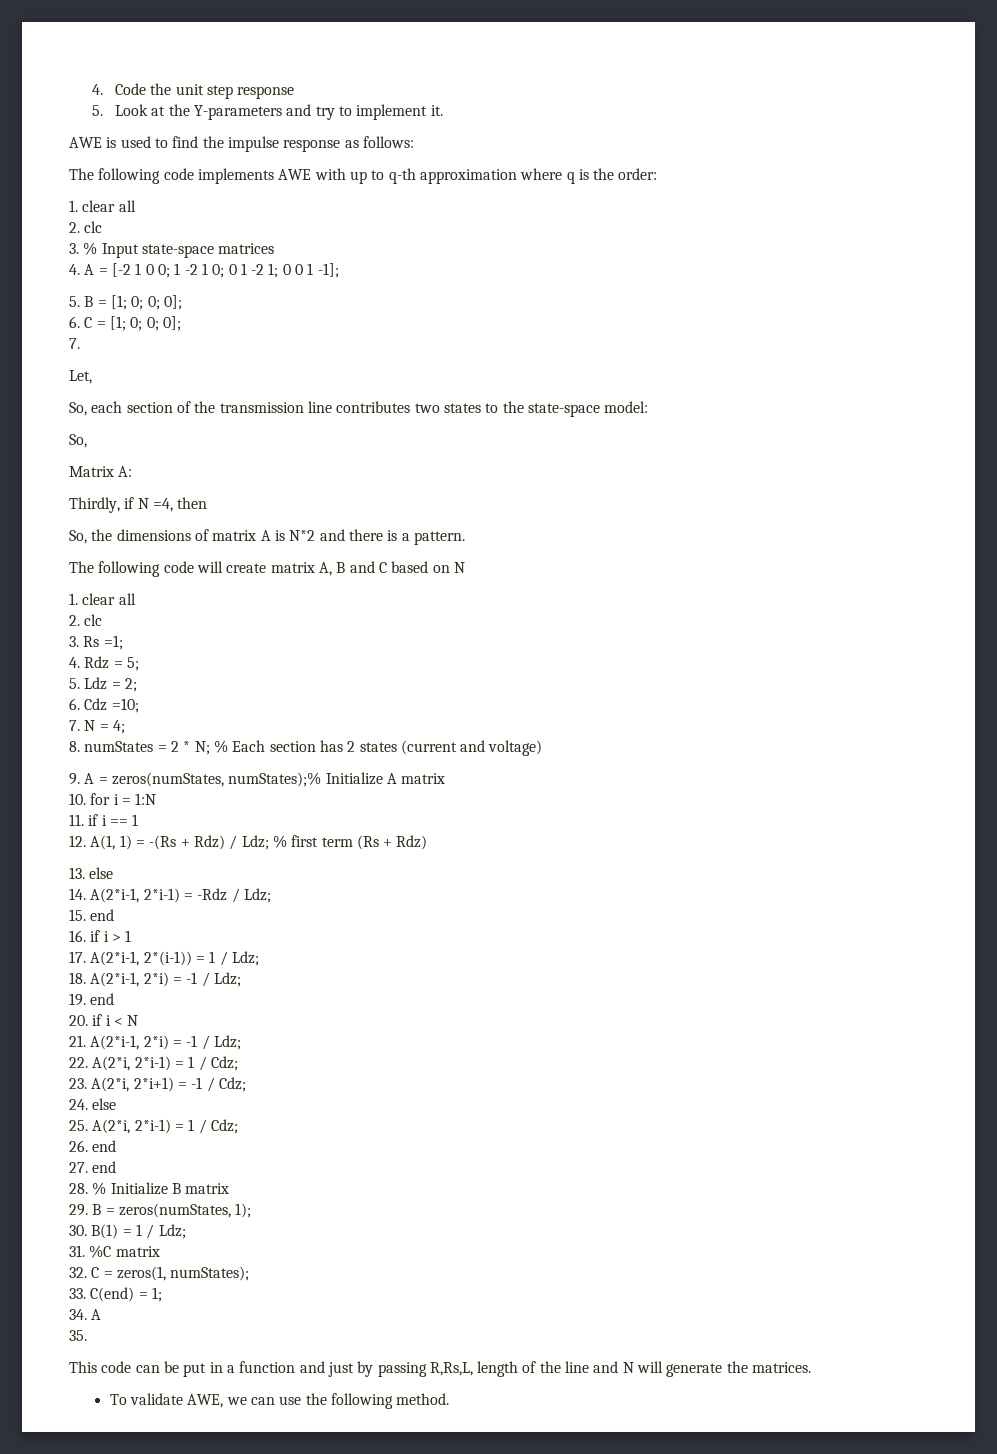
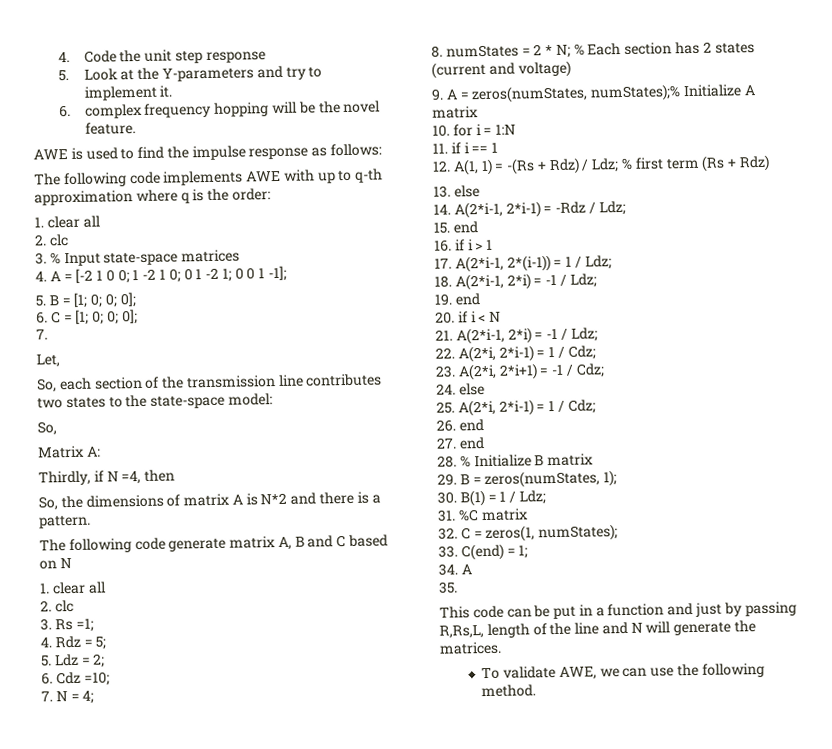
+ 6. complex frequency hopping will be the novel feature.
- The following code will create matrix A, B and C based on N
+ The following code generate matrix A, B and C based on N

